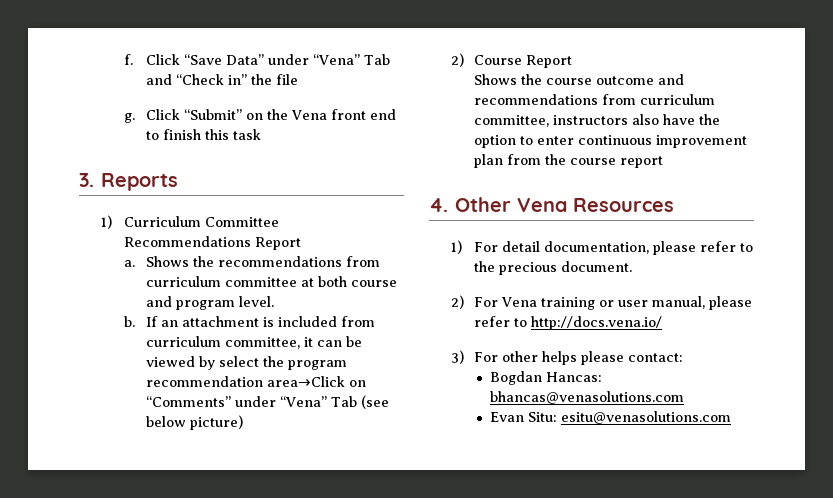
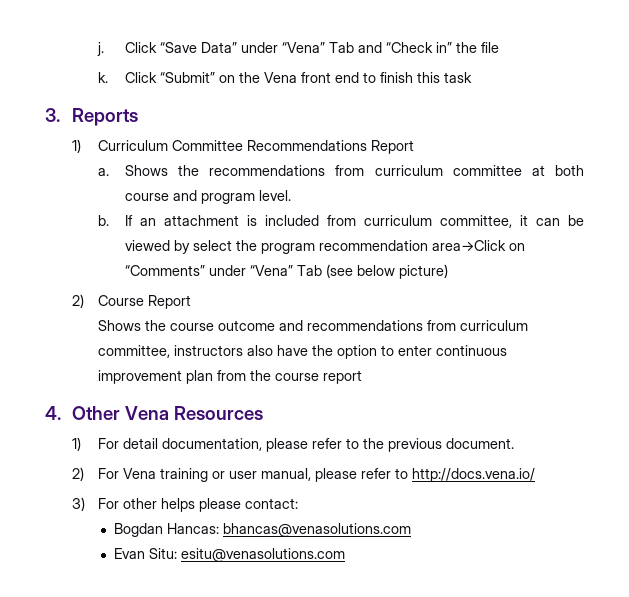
- f.
+ j.
- g.
+ k.
- 1) For detail documentation, please refer to the precious document.
+ 1) For detail documentation, please refer to the previous document.

